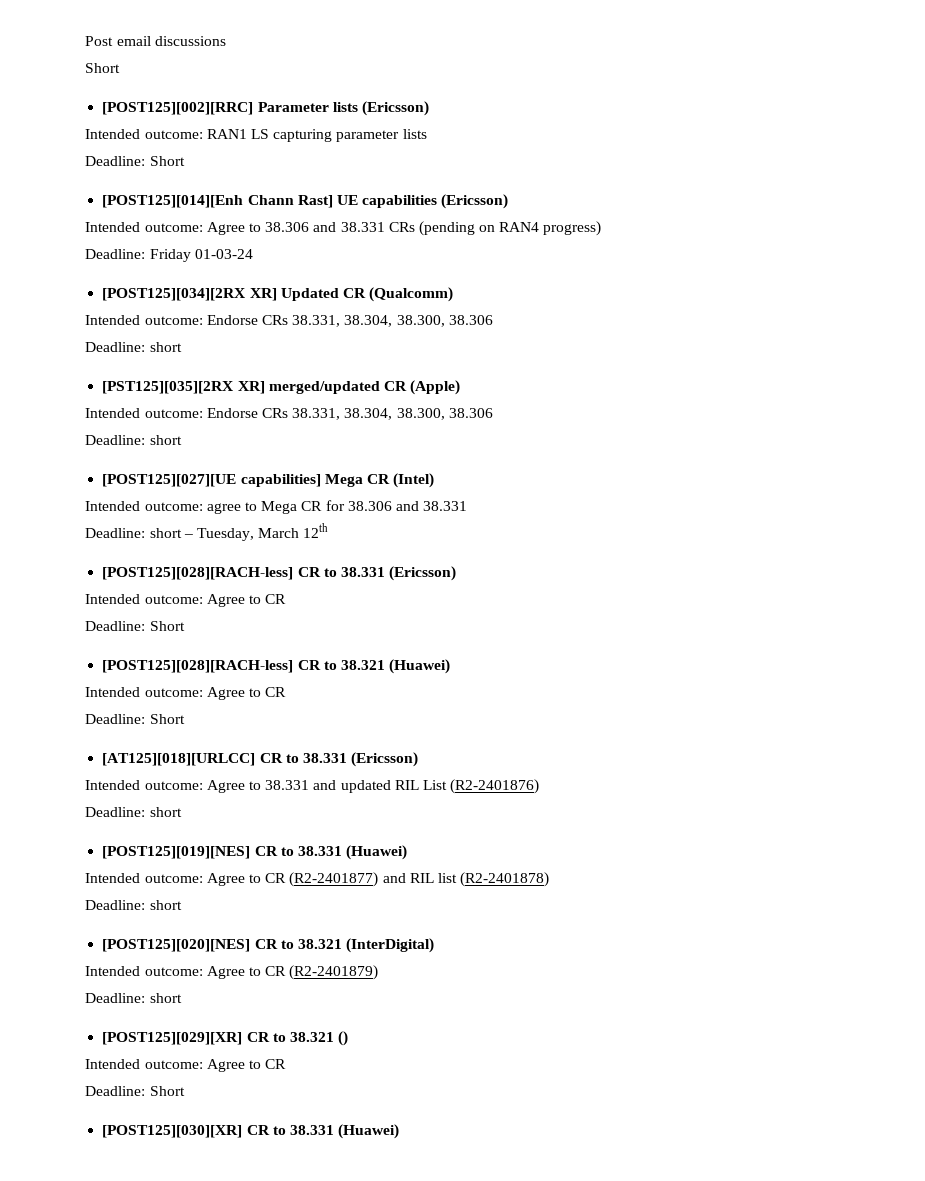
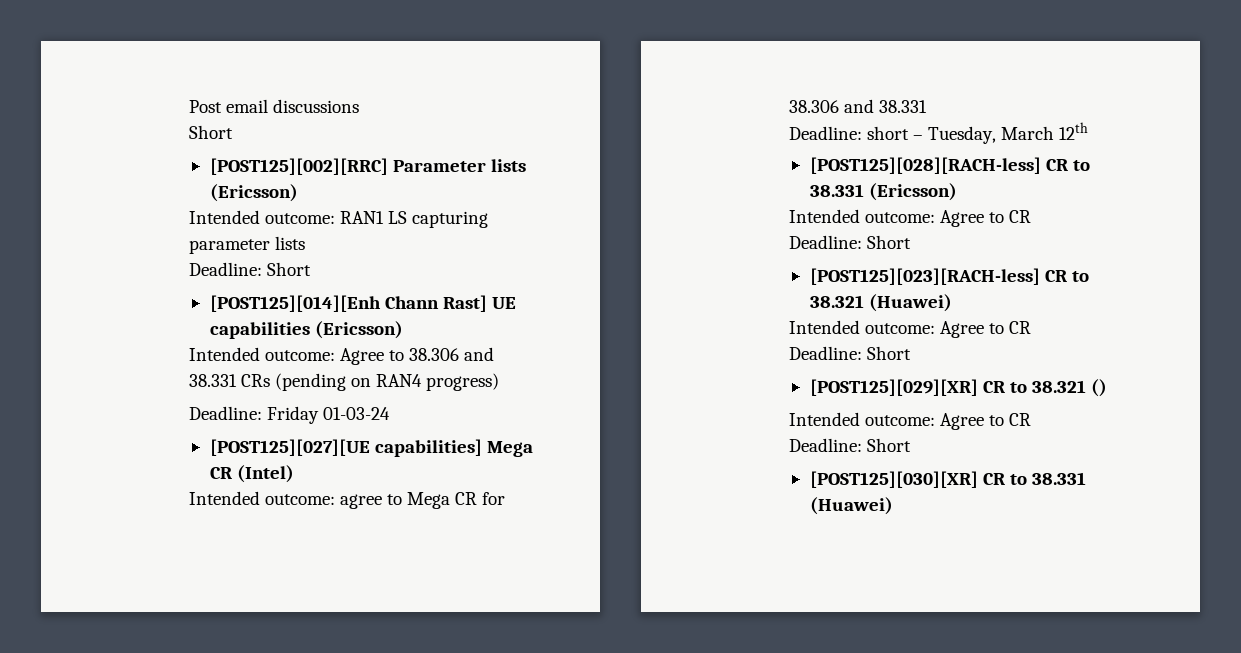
- [POST125][034][2RX XR] Updated CR (Qualcomm)
- Intended outcome: Endorse CRs 38.331, 38.304, 38.300, 38.306
- Deadline: short
- [PST125][035][2RX XR] merged/updated CR (Apple)
- Intended outcome: Endorse CRs 38.331, 38.304, 38.300, 38.306
- Deadline: short
- [POST125][028][RACH-less] CR to 38.321 (Huawei)
+ [POST125][023][RACH-less] CR to 38.321 (Huawei)
- [AT125][018][URLCC] CR to 38.331 (Ericsson)
- Intended outcome: Agree to 38.331 and updated RIL List (R2-2401876)
- Deadline: short
- [POST125][019][NES] CR to 38.331 (Huawei)
- Intended outcome: Agree to CR (R2-2401877) and RIL list (R2-2401878)
- Deadline: short
- [POST125][020][NES] CR to 38.321 (InterDigital)
- Intended outcome: Agree to CR (R2-2401879)
- Deadline: short

